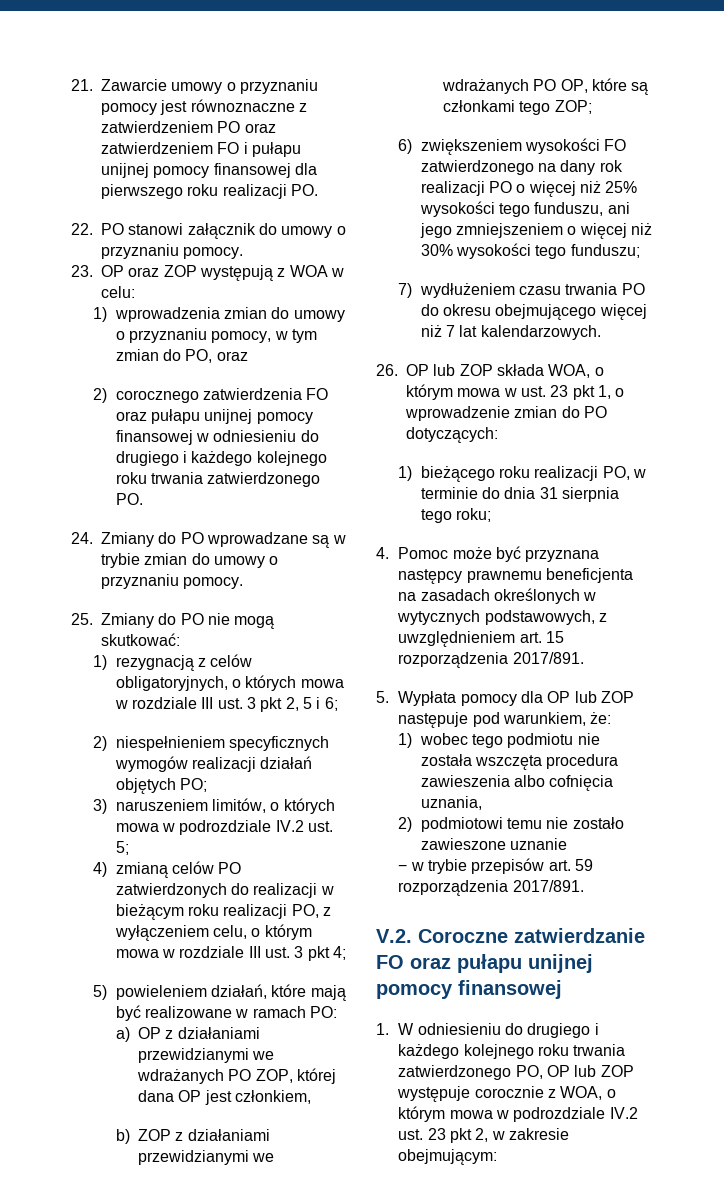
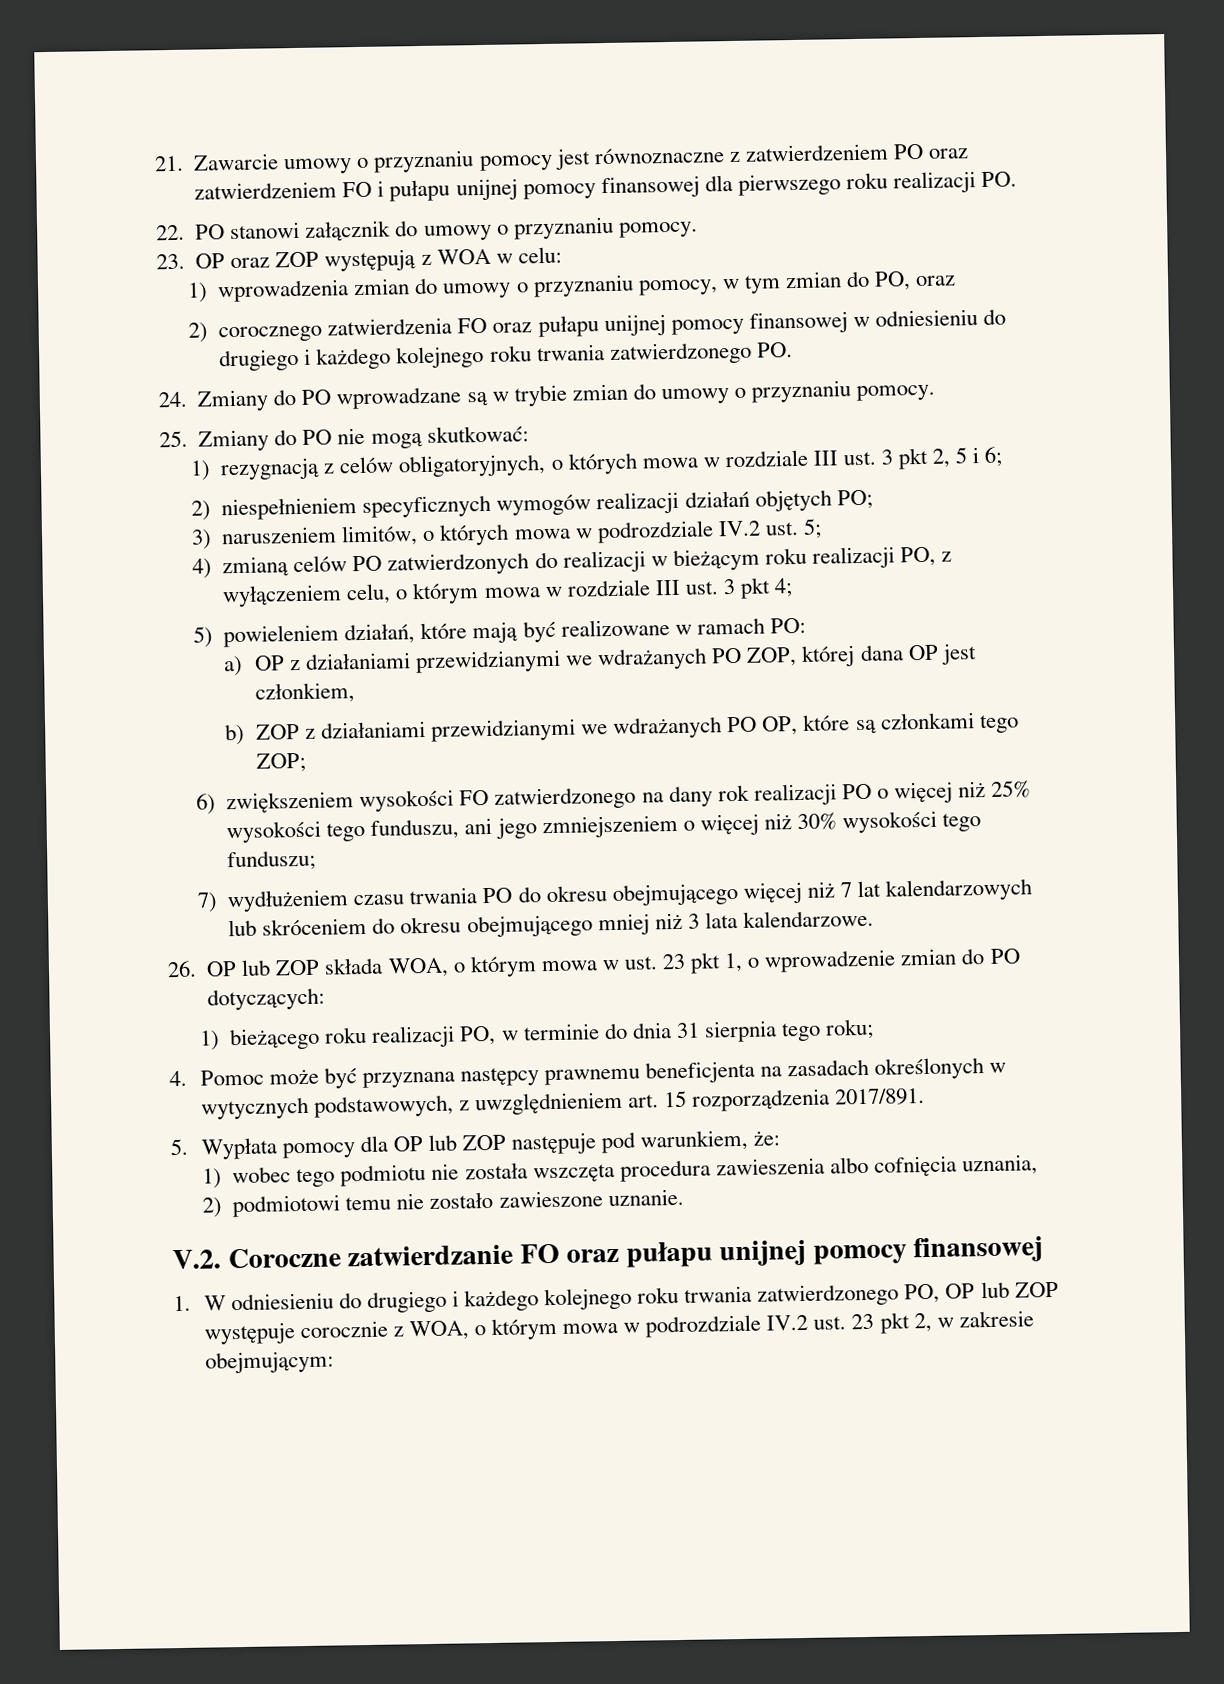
- 7) wydłużeniem czasu trwania PO do okresu obejmującego więcej niż 7 lat kalendarzowych.
+ 7) wydłużeniem czasu trwania PO do okresu obejmującego więcej niż 7 lat kalendarzowych lub skróceniem do okresu obejmującego mniej niż 3 lata kalendarzowe.
- 2) podmiotowi temu nie zostało zawieszone uznanie
- − w trybie przepisów art. 59 rozporządzenia 2017/891.
+ 2) podmiotowi temu nie zostało zawieszone uznanie.

